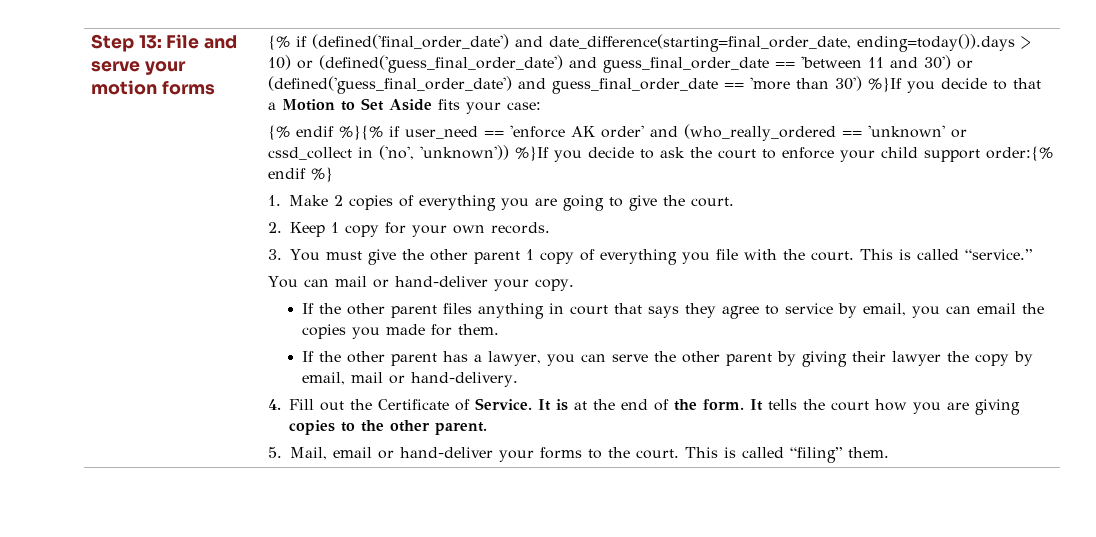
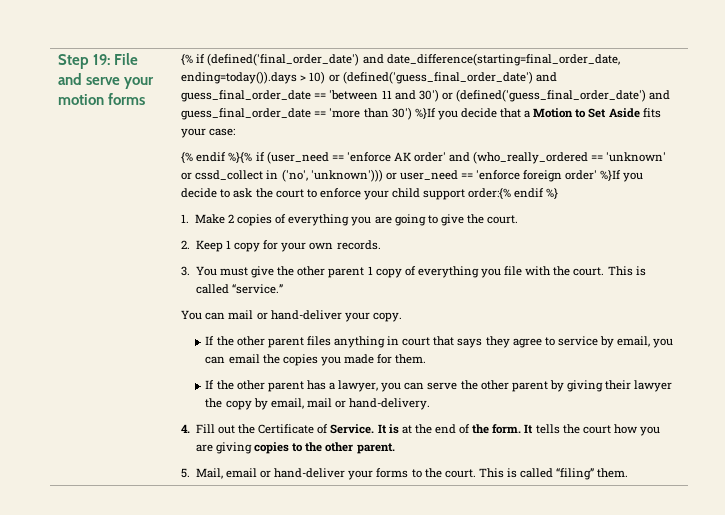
- Step 13: File and serve your motion forms
+ Step 19: File and serve your motion forms
- {% if (defined('final_order_date') and date_difference(starting=final_order_date, ending=today()).days > 10) or (defined('guess_final_order_date') and guess_final_order_date == 'between 11 and 30') or (defined('guess_final_order_date') and guess_final_order_date == 'more than 30') %}If you decide to that a Motion to Set Aside fits your case:
+ {% if (defined('final_order_date') and date_difference(starting=final_order_date, ending=today()).days > 10) or (defined('guess_final_order_date') and guess_final_order_date == 'between 11 and 30') or (defined('guess_final_order_date') and guess_final_order_date == 'more than 30') %}If you decide that a Motion to Set Aside fits your case:
- {% endif %}{% if user_need == 'enforce AK order' and (who_really_ordered == 'unknown' or cssd_collect in ('no', 'unknown')) %}If you decide to ask the court to enforce your child support order:{% endif %}
+ {% endif %}{% if (user_need == 'enforce AK order' and (who_really_ordered == 'unknown' or cssd_collect in ('no', 'unknown'))) or user_need == 'enforce foreign order' %}If you decide to ask the court to enforce your child support order:{% endif %}

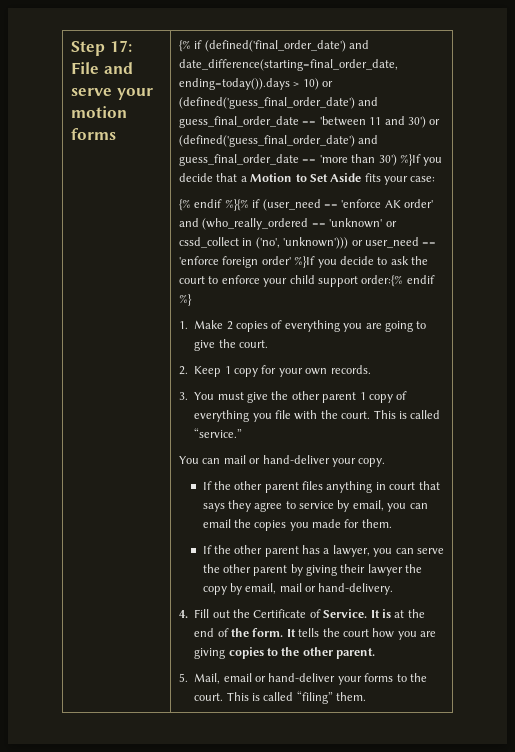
- Step 19: File and serve your motion forms
+ Step 17: File and serve your motion forms

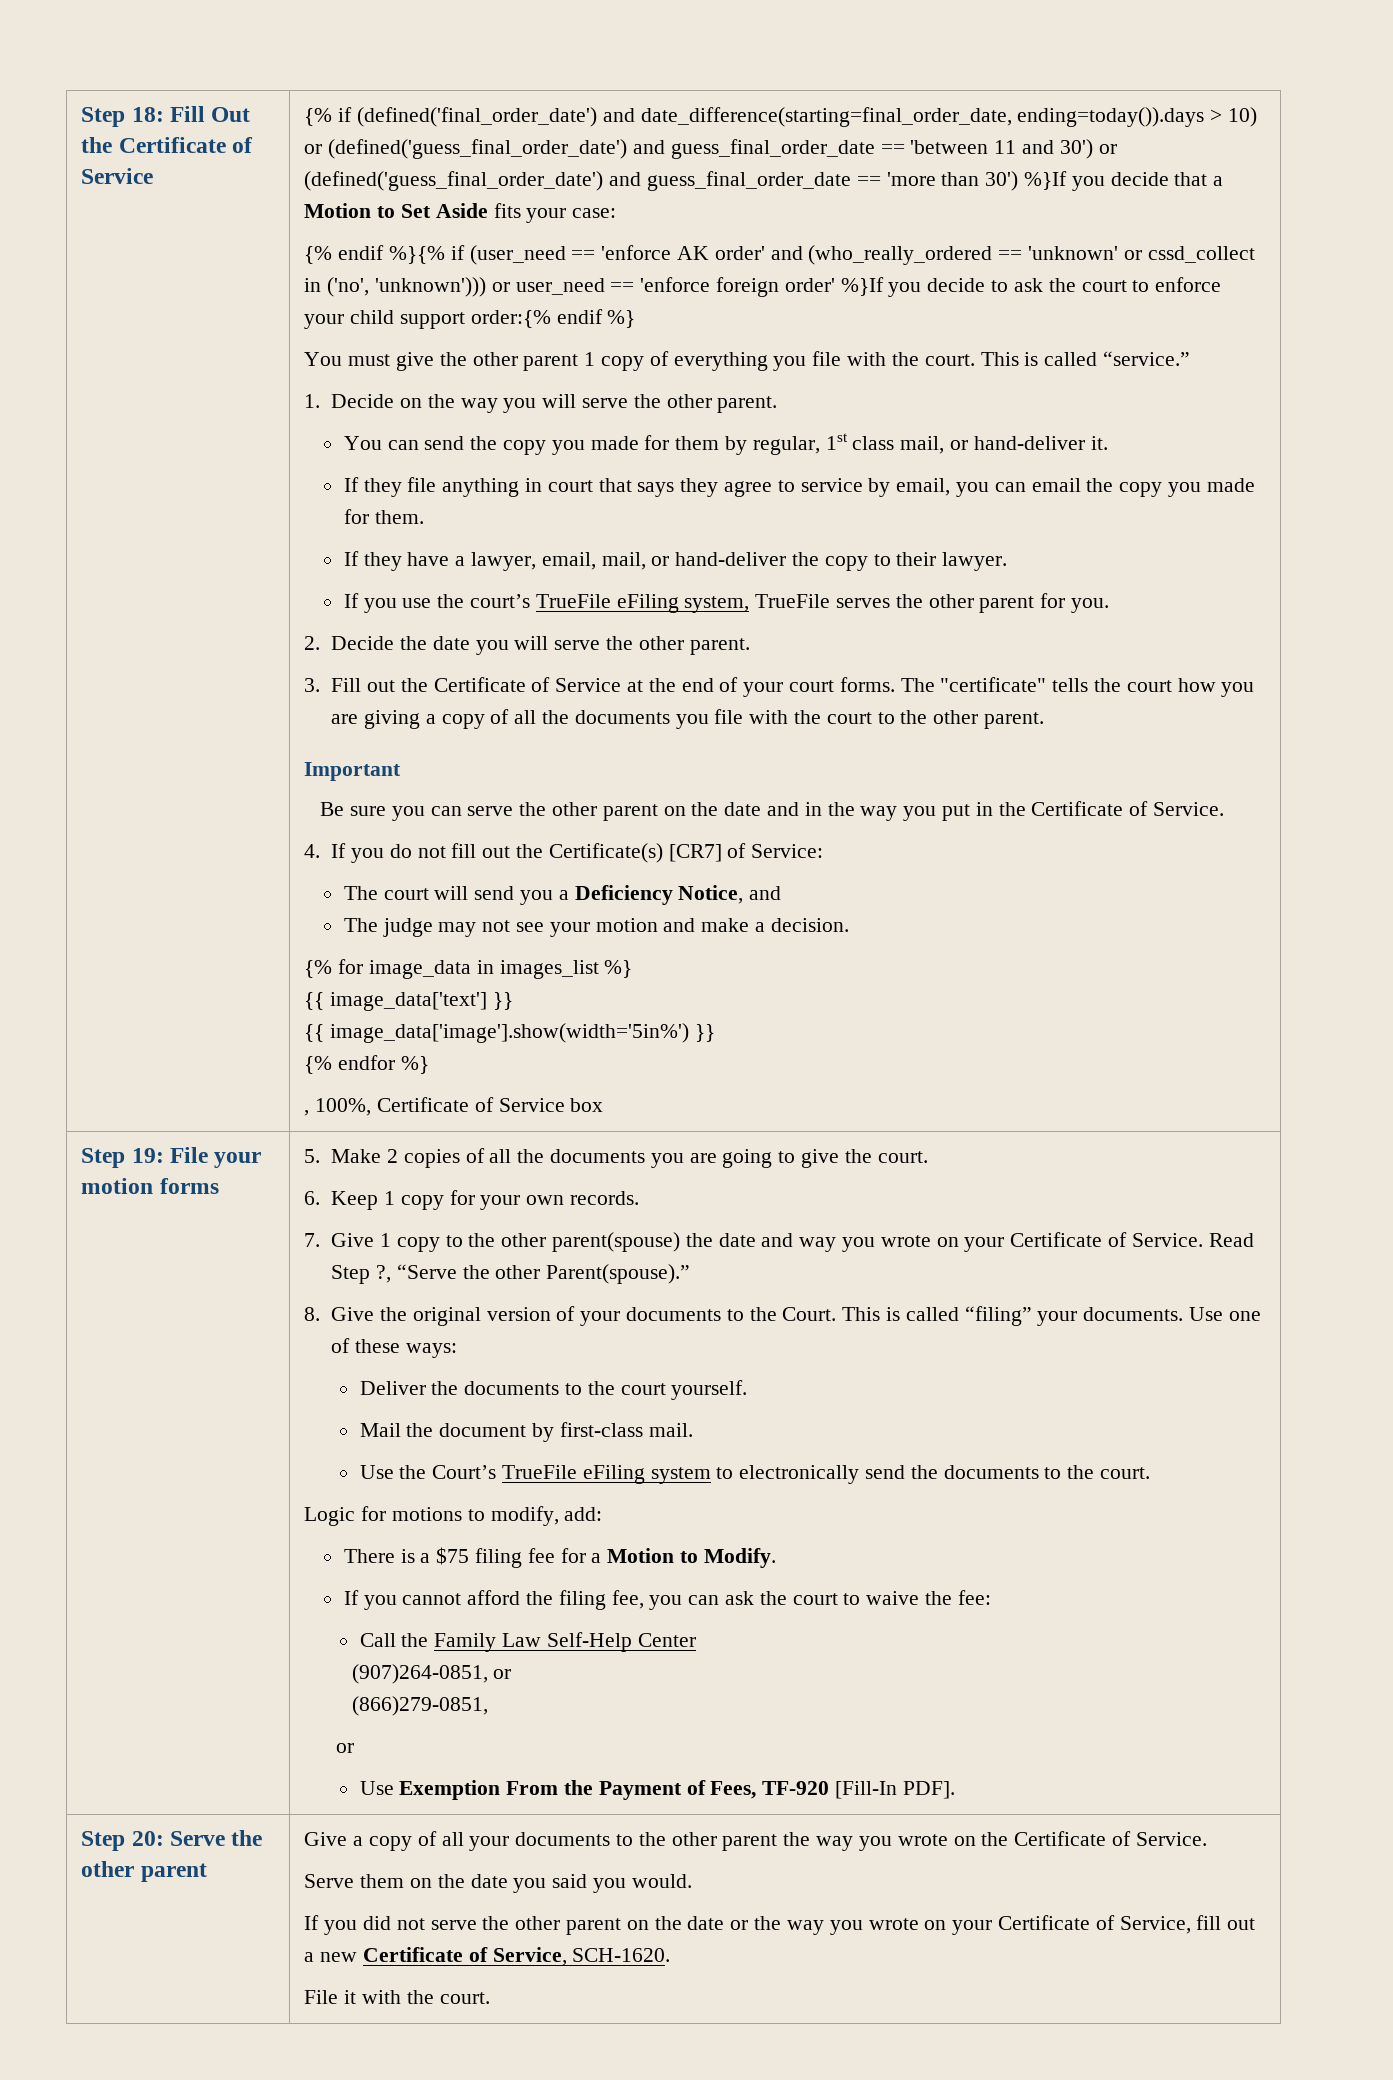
- Step 17: File and serve your motion forms
+ Step 18: Fill Out the Certificate of Service
- 1. Make 2 copies of everything you are going to give the court.
- 2. Keep 1 copy for your own records.
- 3. You must give the other parent 1 copy of everything you file with the court.
+ You must give the other parent 1 copy of everything you file with the court.
- You can mail or hand-deliver your copy.
- If the other parent files anything in court that says they agree to service by email, you can email the copies you made for them.
+ 1. Decide on the way you will serve the other parent.
+ You can send the copy you made for them by regular, 1st class mail, or hand-deliver it.
+ If they file anything in court that says they agree to service by email, you can email the copy you made for them.
- If the other parent has a lawyer, you can serve the other parent by giving their lawyer the copy by email, mail or hand-delivery.
- 4. Fill out the Certificate of Service. It is at the end of the form. It tells the court how you are giving copies to the other parent.
- 5. Mail, email or hand-deliver your forms to the court. This is called “filing” them.
+ If they have a lawyer, email, mail, or hand-deliver the copy to their lawyer.
+ If you use the court’s TrueFile eFiling system, TrueFile serves the other parent for you.
+ 2. Decide the date you will serve the other parent.
+ 3. Fill out the Certificate of Service at the end of your court forms. The "certificate" tells the court how you are giving a copy of all the documents you file with the court to the other parent.
+ Important
+ Be sure you can serve the other parent on the date and in the way you put in the Certificate of Service.
+ 4. If you do not fill out the Certificate(s) [CR7] of Service:
+ The court will send you a Deficiency Notice, and
+ The judge may not see your motion and make a decision.
+ {% for image_data in images_list %}
+ {{ image_data['text'] }}
+ {{ image_data['image'].show(width='5in%') }}
+ {% endfor %}
+ , 100%, Certificate of Service box
+ Step 19: File your motion forms | 5. Make 2 copies of all the documents you are going to give the court.
+ 6. Keep 1 copy for your own records.
+ 7. Give 1 copy to the other parent(spouse) the date and way you wrote on your Certificate of Service. Read Step ?, “Serve the other Parent(spouse).”
+ 8. Give the original version of your documents to the Court. This is called “filing” your documents. Use one of these ways:
+ Deliver the documents to the court yourself.
+ Mail the document by first-class mail.
+ Use the Court’s TrueFile eFiling system to electronically send the documents to the court.
+ Logic for motions to modify, add:
+ There is a $75 filing fee for a Motion to Modify.
+ If you cannot afford the filing fee, you can ask the court to waive the fee:
+ Call the Family Law Self-Help Center
+ (907)264-0851, or
+ (866)279-0851,
+ or
+ Use Exemption From the Payment of Fees, TF-920 [Fill-In PDF].
+ Step 20: Serve the other parent | Give a copy of all your documents to the other parent the way you wrote on the Certificate of Service.
+ Serve them on the date you said you would.
+ If you did not serve the other parent on the date or the way you wrote on your Certificate of Service, fill out a new Certificate of Service, SCH-1620.
+ File it with the court.

